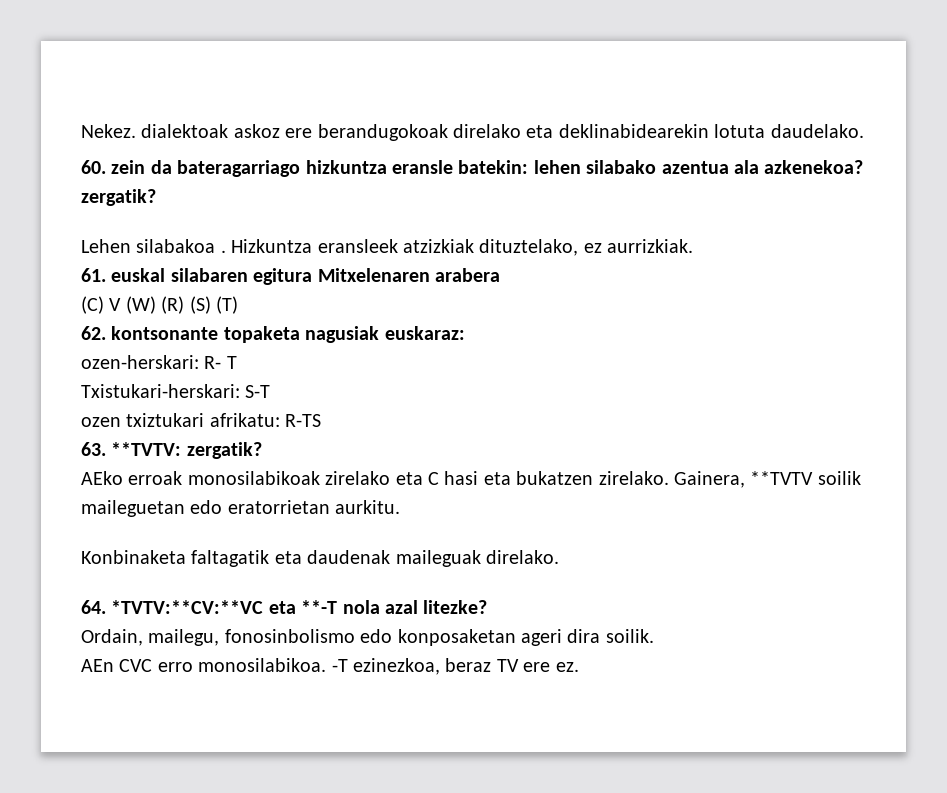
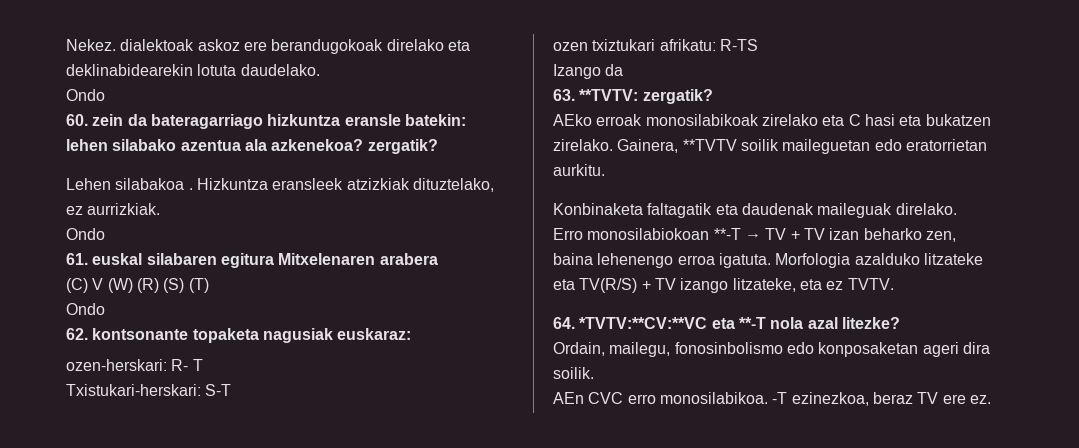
  Nekez. dialektoak askoz ere berandugokoak direlako eta deklinabidearekin lotuta daudelako.
+ Ondo
  Hizkuntza eransleek atzizkiak dituztelako, ez aurrizkiak.
+ Ondo
  (C) V (W) (R) (S) (T)
+ Ondo
+ Izango da
+ Erro monosilabiokoan **-T → TV + TV izan beharko zen, baina lehenengo erroa igatuta. Morfologia azalduko litzateke eta TV(R/S) + TV izango litzateke, eta ez TVTV.

